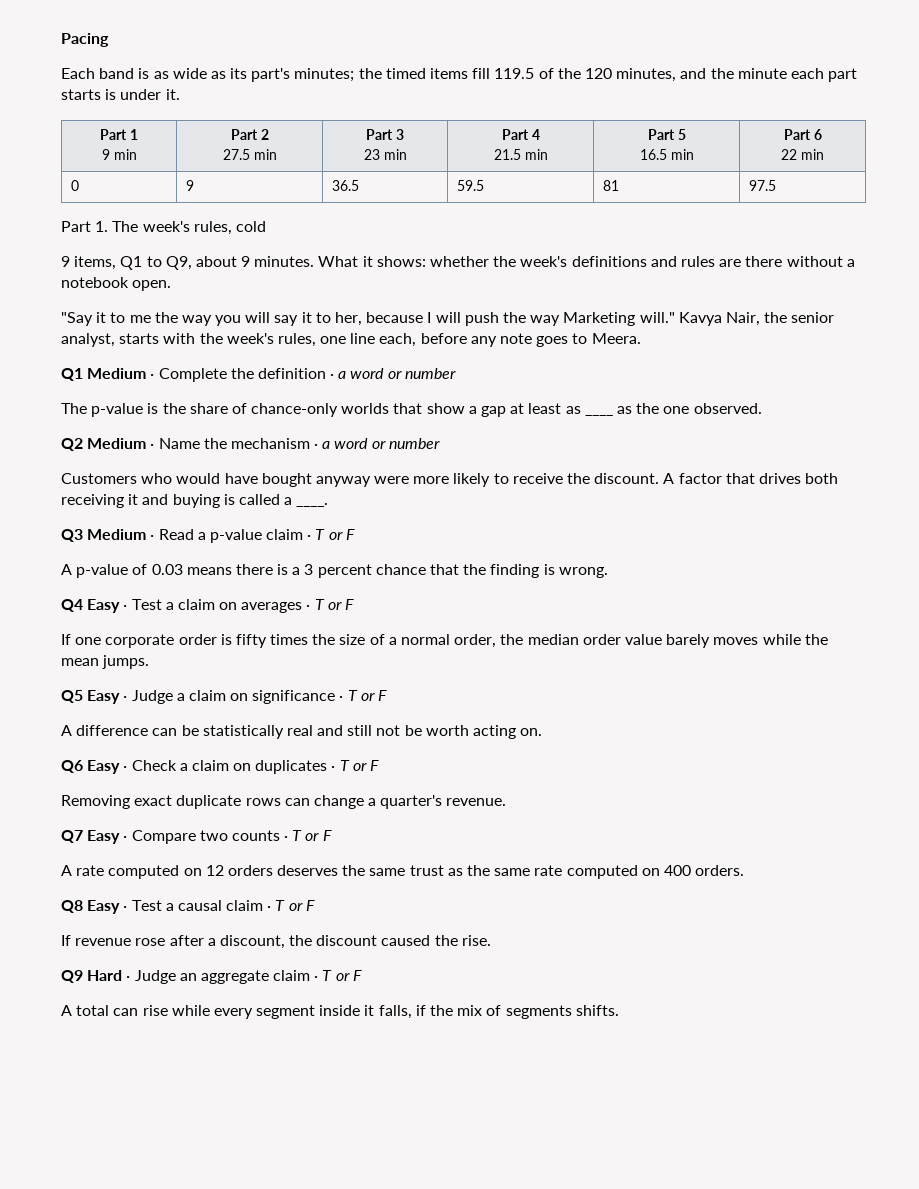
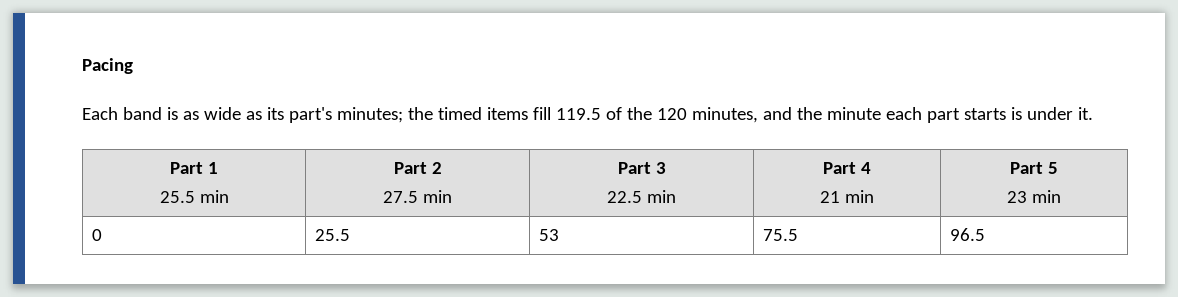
  Part 1
- 9 min | Part 2
+ 25.5 min | Part 2
  27.5 min | Part 3
- 23 min | Part 4
- 21.5 min | Part 5
- 16.5 min | Part 6
- 22 min
- 0 | 9 | 36.5 | 59.5 | 81 | 97.5
- Part 1. The week's rules, cold
- 9 items, Q1 to Q9, about 9 minutes. What it shows: whether the week's definitions and rules are there without a notebook open.
- "Say it to me the way you will say it to her, because I will push the way Marketing will." Kavya Nair, the senior analyst, starts with the week's rules, one line each, before any note goes to Meera.
- Q1 Medium · Complete the definition · a word or number
- The p-value is the share of chance-only worlds that show a gap at least as ____ as the one observed.
- Q2 Medium · Name the mechanism · a word or number
- Customers who would have bought anyway were more likely to receive the discount. A factor that drives both receiving it and buying is called a ____.
- Q3 Medium · Read a p-value claim · T or F
- A p-value of 0.03 means there is a 3 percent chance that the finding is wrong.
- Q4 Easy · Test a claim on averages · T or F
- If one corporate order is fifty times the size of a normal order, the median order value barely moves while the mean jumps.
- Q5 Easy · Judge a claim on significance · T or F
- A difference can be statistically real and still not be worth acting on.
- Q6 Easy · Check a claim on duplicates · T or F
- Removing exact duplicate rows can change a quarter's revenue.
- Q7 Easy · Compare two counts · T or F
- A rate computed on 12 orders deserves the same trust as the same rate computed on 400 orders.
- Q8 Easy · Test a causal claim · T or F
- If revenue rose after a discount, the discount caused the rise.
- Q9 Hard · Judge an aggregate claim · T or F
- A total can rise while every segment inside it falls, if the mix of segments shifts.
+ 22.5 min | Part 4
+ 21 min | Part 5
+ 23 min
+ 0 | 25.5 | 53 | 75.5 | 96.5

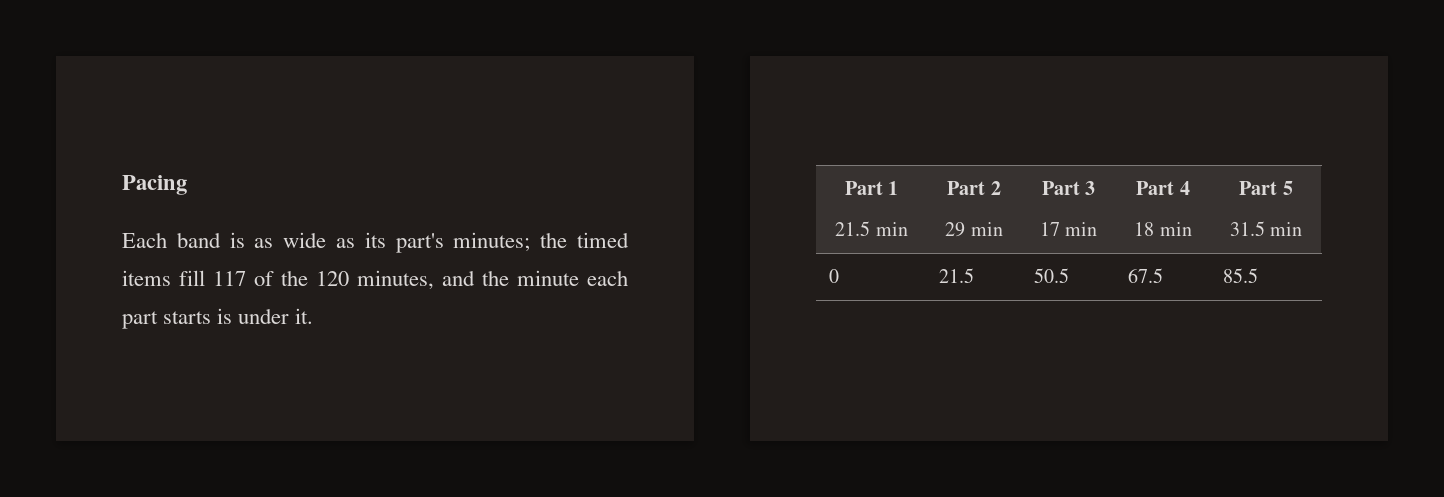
- Each band is as wide as its part's minutes; the timed items fill 119.5 of the 120 minutes, and the minute each part starts is under it.
+ Each band is as wide as its part's minutes; the timed items fill 117 of the 120 minutes, and the minute each part starts is under it.
  Part 1
- 25.5 min | Part 2
- 27.5 min | Part 3
- 22.5 min | Part 4
- 21 min | Part 5
- 23 min
+ 21.5 min | Part 2
+ 29 min | Part 3
+ 17 min | Part 4
+ 18 min | Part 5
+ 31.5 min
- 0 | 25.5 | 53 | 75.5 | 96.5
+ 0 | 21.5 | 50.5 | 67.5 | 85.5

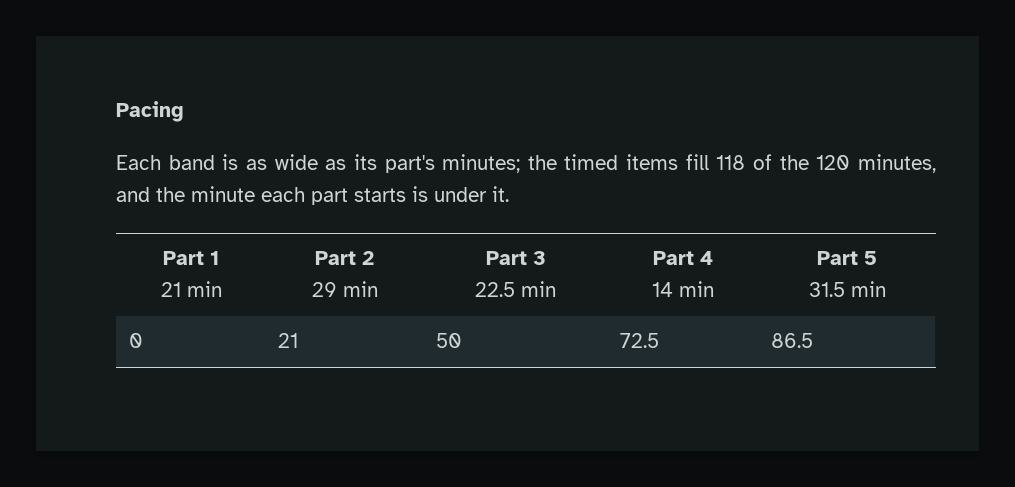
- Each band is as wide as its part's minutes; the timed items fill 117 of the 120 minutes, and the minute each part starts is under it.
+ Each band is as wide as its part's minutes; the timed items fill 118 of the 120 minutes, and the minute each part starts is under it.
  Part 1
- 21.5 min | Part 2
+ 21 min | Part 2
  29 min | Part 3
- 17 min | Part 4
- 18 min | Part 5
+ 22.5 min | Part 4
+ 14 min | Part 5
- 0 | 21.5 | 50.5 | 67.5 | 85.5
+ 0 | 21 | 50 | 72.5 | 86.5

